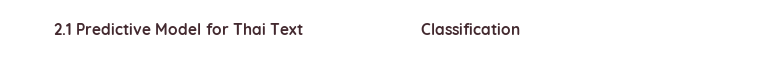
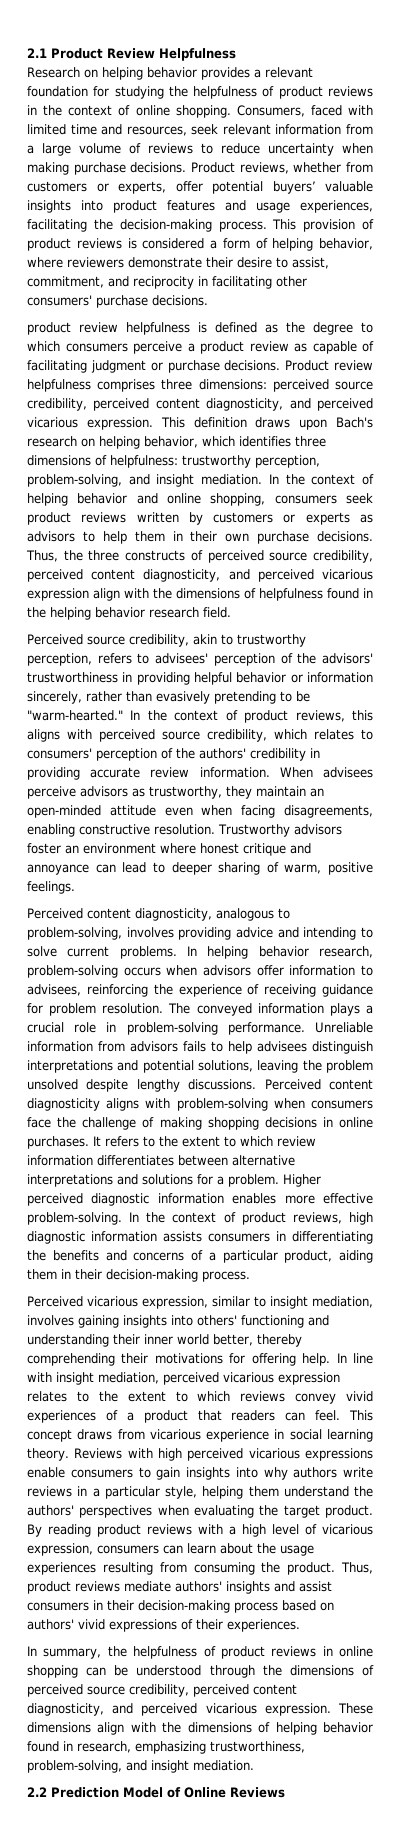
- 2.1 Predictive Model for Thai Text Classification
+ 2.1 Product Review Helpfulness
+ Research on helping behavior provides a relevant foundation for studying the helpfulness of product reviews in the context of online shopping. Consumers, faced with limited time and resources, seek relevant information from a large volume of reviews to reduce uncertainty when making purchase decisions. Product reviews, whether from customers or experts, offer potential buyers’ valuable insights into product features and usage experiences, facilitating the decision-making process. This provision of product reviews is considered a form of helping behavior, where reviewers demonstrate their desire to assist, commitment, and reciprocity in facilitating other consumers' purchase decisions.
+ product review helpfulness is defined as the degree to which consumers perceive a product review as capable of facilitating judgment or purchase decisions. Product review helpfulness comprises three dimensions: perceived source credibility, perceived content diagnosticity, and perceived vicarious expression. This definition draws upon Bach's research on helping behavior, which identifies three dimensions of helpfulness: trustworthy perception, problem-solving, and insight mediation. In the context of helping behavior and online shopping, consumers seek product reviews written by customers or experts as advisors to help them in their own purchase decisions. Thus, the three constructs of perceived source credibility, perceived content diagnosticity, and perceived vicarious expression align with the dimensions of helpfulness found in the helping behavior research field.
+ Perceived source credibility, akin to trustworthy perception, refers to advisees' perception of the advisors' trustworthiness in providing helpful behavior or information sincerely, rather than evasively pretending to be "warm-hearted." In the context of product reviews, this aligns with perceived source credibility, which relates to consumers' perception of the authors' credibility in providing accurate review information. When advisees perceive advisors as trustworthy, they maintain an open-minded attitude even when facing disagreements, enabling constructive resolution. Trustworthy advisors foster an environment where honest critique and annoyance can lead to deeper sharing of warm, positive feelings.
+ Perceived content diagnosticity, analogous to problem-solving, involves providing advice and intending to solve current problems. In helping behavior research, problem-solving occurs when advisors offer information to advisees, reinforcing the experience of receiving guidance for problem resolution. The conveyed information plays a crucial role in problem-solving performance. Unreliable information from advisors fails to help advisees distinguish interpretations and potential solutions, leaving the problem unsolved despite lengthy discussions. Perceived content diagnosticity aligns with problem-solving when consumers face the challenge of making shopping decisions in online purchases. It refers to the extent to which review information differentiates between alternative interpretations and solutions for a problem. Higher perceived diagnostic information enables more effective problem-solving. In the context of product reviews, high diagnostic information assists consumers in differentiating the benefits and concerns of a particular product, aiding them in their decision-making process.
+ Perceived vicarious expression, similar to insight mediation, involves gaining insights into others' functioning and understanding their inner world better, thereby comprehending their motivations for offering help. In line with insight mediation, perceived vicarious expression relates to the extent to which reviews convey vivid experiences of a product that readers can feel. This concept draws from vicarious experience in social learning theory. Reviews with high perceived vicarious expressions enable consumers to gain insights into why authors write reviews in a particular style, helping them understand the authors' perspectives when evaluating the target product. By reading product reviews with a high level of vicarious expression, consumers can learn about the usage experiences resulting from consuming the product. Thus, product reviews mediate authors' insights and assist consumers in their decision-making process based on authors' vivid expressions of their experiences.
+ In summary, the helpfulness of product reviews in online shopping can be understood through the dimensions of perceived source credibility, perceived content diagnosticity, and perceived vicarious expression. These dimensions align with the dimensions of helping behavior found in research, emphasizing trustworthiness, problem-solving, and insight mediation.
+ 2.2 Prediction Model of Online Reviews

